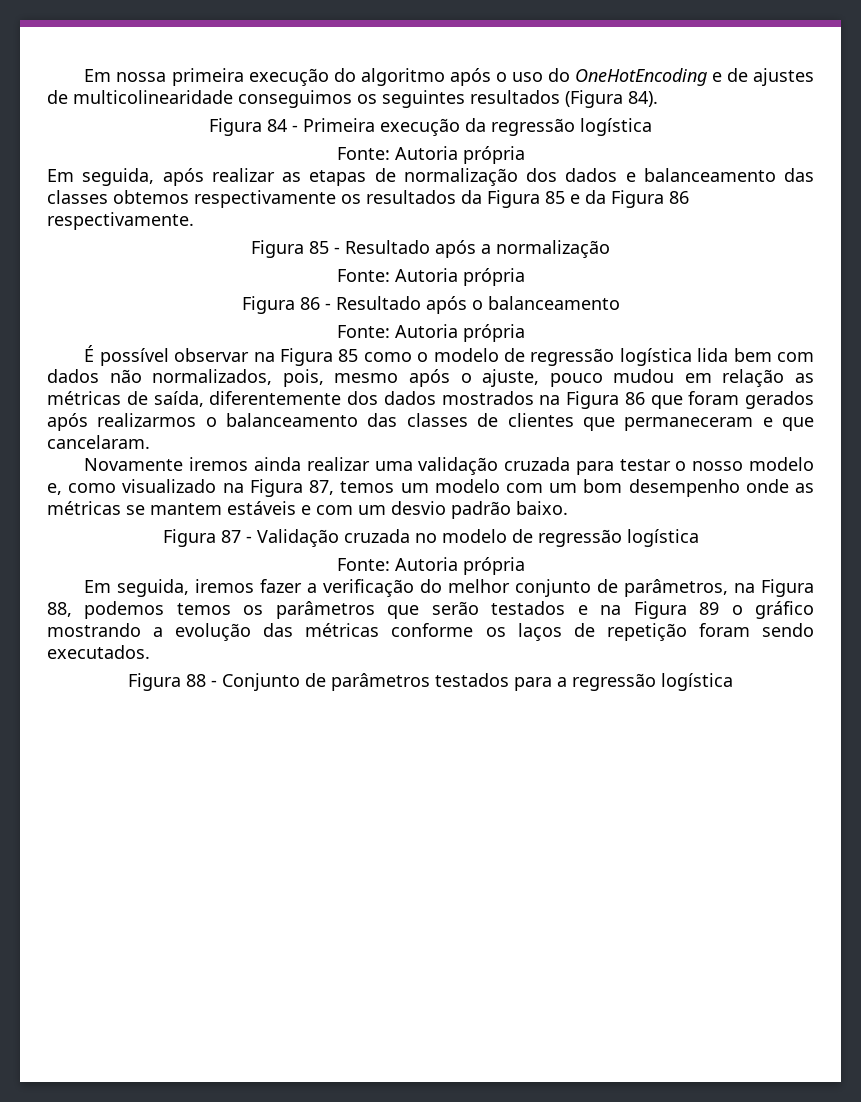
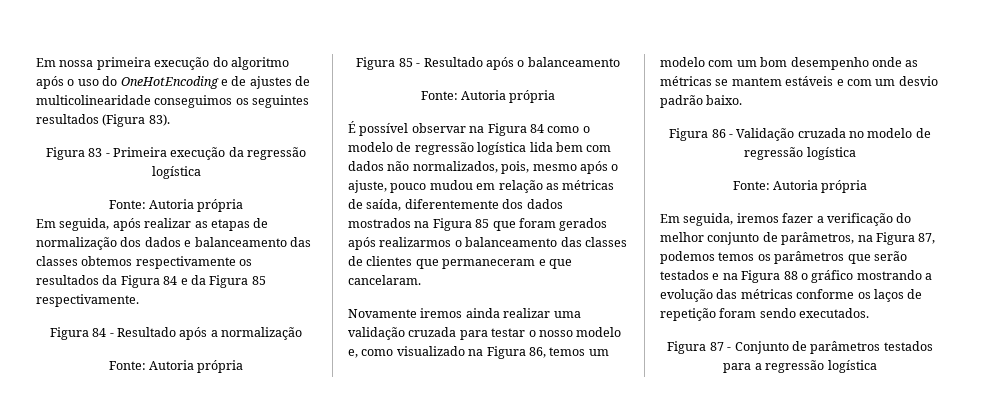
- Em nossa primeira execução do algoritmo após o uso do OneHotEncoding e de ajustes de multicolinearidade conseguimos os seguintes resultados (Figura 84).
- Figura 84 - Primeira execução da regressão logística
+ Em nossa primeira execução do algoritmo após o uso do OneHotEncoding e de ajustes de multicolinearidade conseguimos os seguintes resultados (Figura 83).
+ Figura 83 - Primeira execução da regressão logística
- Em seguida, após realizar as etapas de normalização dos dados e balanceamento das classes obtemos respectivamente os resultados da Figura 85 e da Figura 86 respectivamente.
+ Em seguida, após realizar as etapas de normalização dos dados e balanceamento das classes obtemos respectivamente os resultados da Figura 84 e da Figura 85 respectivamente.
- Figura 85 - Resultado após a normalização
+ Figura 84 - Resultado após a normalização
- Figura 86 - Resultado após o balanceamento
+ Figura 85 - Resultado após o balanceamento
- É possível observar na Figura 85 como o modelo de regressão logística lida bem com dados não normalizados, pois, mesmo após o ajuste, pouco mudou em relação as métricas de saída, diferentemente dos dados mostrados na Figura 86 que foram gerados após realizarmos o balanceamento das classes de clientes que permaneceram e que cancelaram.
+ É possível observar na Figura 84 como o modelo de regressão logística lida bem com dados não normalizados, pois, mesmo após o ajuste, pouco mudou em relação as métricas de saída, diferentemente dos dados mostrados na Figura 85 que foram gerados após realizarmos o balanceamento das classes de clientes que permaneceram e que cancelaram.
- Novamente iremos ainda realizar uma validação cruzada para testar o nosso modelo e, como visualizado na Figura 87, temos um modelo com um bom desempenho onde as métricas se mantem estáveis e com um desvio padrão baixo.
+ Novamente iremos ainda realizar uma validação cruzada para testar o nosso modelo e, como visualizado na Figura 86, temos um modelo com um bom desempenho onde as métricas se mantem estáveis e com um desvio padrão baixo.
- Figura 87 - Validação cruzada no modelo de regressão logística
+ Figura 86 - Validação cruzada no modelo de regressão logística
- Em seguida, iremos fazer a verificação do melhor conjunto de parâmetros, na Figura 88, podemos temos os parâmetros que serão testados e na Figura 89 o gráfico mostrando a evolução das métricas conforme os laços de repetição foram sendo executados.
+ Em seguida, iremos fazer a verificação do melhor conjunto de parâmetros, na Figura 87, podemos temos os parâmetros que serão testados e na Figura 88 o gráfico mostrando a evolução das métricas conforme os laços de repetição foram sendo executados.
- Figura 88 - Conjunto de parâmetros testados para a regressão logística
+ Figura 87 - Conjunto de parâmetros testados para a regressão logística

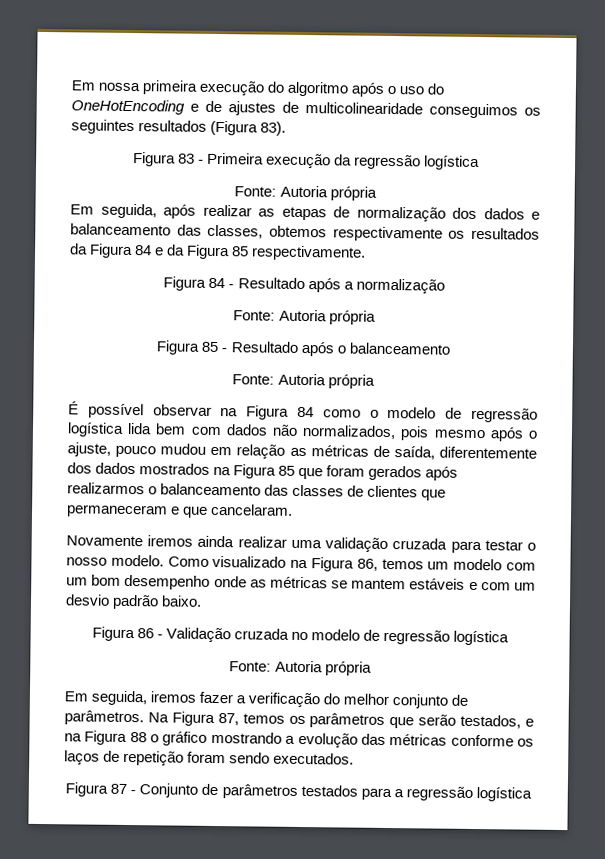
- Em seguida, após realizar as etapas de normalização dos dados e balanceamento das classes obtemos respectivamente os resultados da Figura 84 e da Figura 85 respectivamente.
+ Em seguida, após realizar as etapas de normalização dos dados e balanceamento das classes, obtemos respectivamente os resultados da Figura 84 e da Figura 85 respectivamente.
- É possível observar na Figura 84 como o modelo de regressão logística lida bem com dados não normalizados, pois, mesmo após o ajuste, pouco mudou em relação as métricas de saída, diferentemente dos dados mostrados na Figura 85 que foram gerados após realizarmos o balanceamento das classes de clientes que permaneceram e que cancelaram.
+ É possível observar na Figura 84 como o modelo de regressão logística lida bem com dados não normalizados, pois mesmo após o ajuste, pouco mudou em relação as métricas de saída, diferentemente dos dados mostrados na Figura 85 que foram gerados após realizarmos o balanceamento das classes de clientes que permaneceram e que cancelaram.
- Novamente iremos ainda realizar uma validação cruzada para testar o nosso modelo e, como visualizado na Figura 86, temos um modelo com um bom desempenho onde as métricas se mantem estáveis e com um desvio padrão baixo.
+ Novamente iremos ainda realizar uma validação cruzada para testar o nosso modelo. Como visualizado na Figura 86, temos um modelo com um bom desempenho onde as métricas se mantem estáveis e com um desvio padrão baixo.
- Em seguida, iremos fazer a verificação do melhor conjunto de parâmetros, na Figura 87, podemos temos os parâmetros que serão testados e na Figura 88 o gráfico mostrando a evolução das métricas conforme os laços de repetição foram sendo executados.
+ Em seguida, iremos fazer a verificação do melhor conjunto de parâmetros. Na Figura 87, temos os parâmetros que serão testados, e na Figura 88 o gráfico mostrando a evolução das métricas conforme os laços de repetição foram sendo executados.

